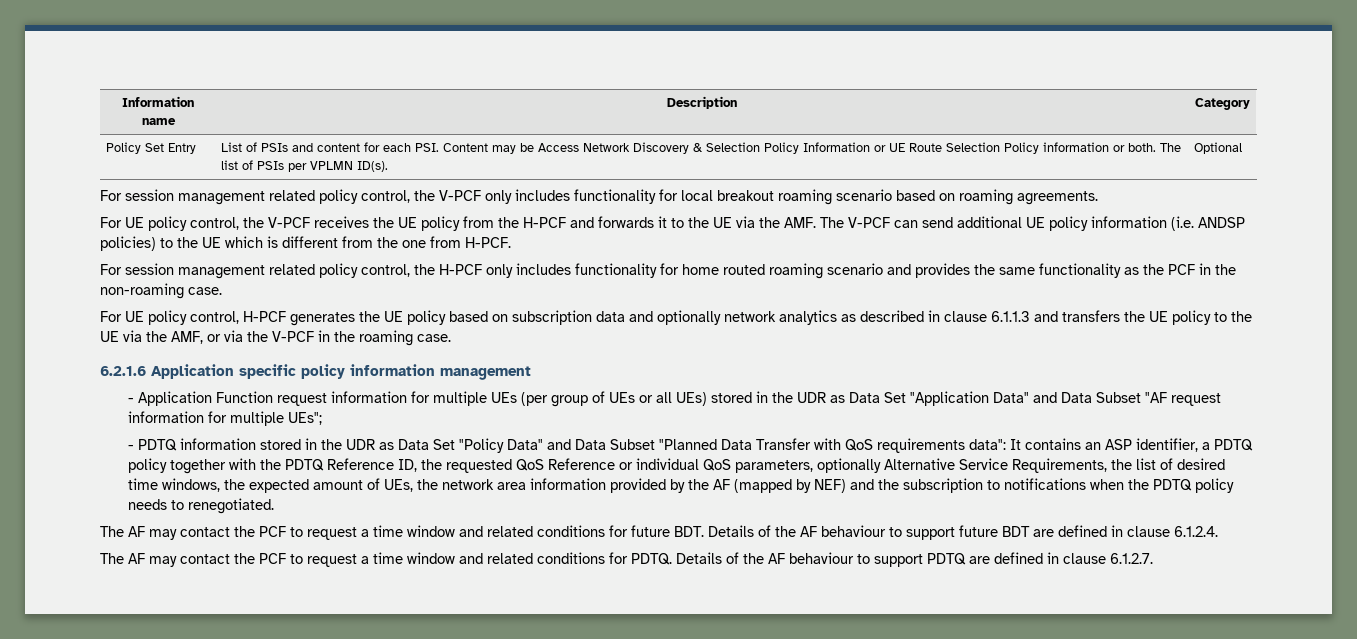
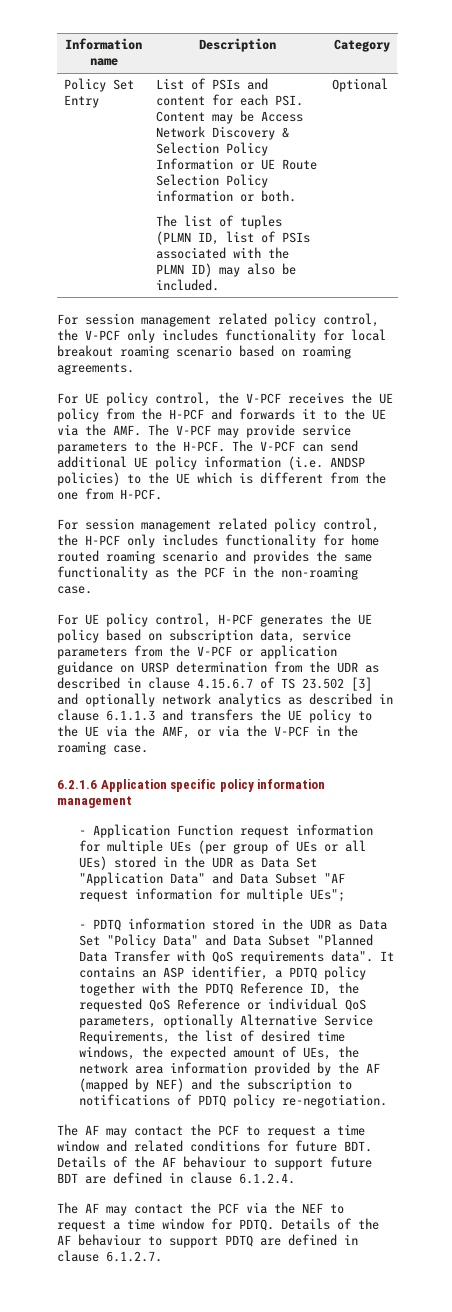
- List of PSIs and content for each PSI. Content may be Access Network Discovery & Selection Policy Information or UE Route Selection Policy information or both. The list of PSIs per VPLMN ID(s).
+ List of PSIs and content for each PSI. Content may be Access Network Discovery & Selection Policy Information or UE Route Selection Policy information or both.
+ The list of tuples (PLMN ID, list of PSIs associated with the PLMN ID) may also be included.
- For UE policy control, the V-PCF receives the UE policy from the H-PCF and forwards it to the UE via the AMF. The V-PCF can send additional UE policy information (i.e. ANDSP policies) to the UE which is different from the one from H-PCF.
+ For UE policy control, the V-PCF receives the UE policy from the H-PCF and forwards it to the UE via the AMF. The V-PCF may provide service parameters to the H-PCF. The V-PCF can send additional UE policy information (i.e. ANDSP policies) to the UE which is different from the one from H-PCF.
- For UE policy control, H-PCF generates the UE policy based on subscription data and optionally network analytics as described in clause 6.1.1.3 and transfers the UE policy to the UE via the AMF, or via the V-PCF in the roaming case.
+ For UE policy control, H-PCF generates the UE policy based on subscription data, service parameters from the V-PCF or application guidance on URSP determination from the UDR as described in clause 4.15.6.7 of TS 23.502 [3] and optionally network analytics as described in clause 6.1.1.3 and transfers the UE policy to the UE via the AMF, or via the V-PCF in the roaming case.
- - PDTQ information stored in the UDR as Data Set "Policy Data" and Data Subset "Planned Data Transfer with QoS requirements data":
+ - PDTQ information stored in the UDR as Data Set "Policy Data" and Data Subset "Planned Data Transfer with QoS requirements data".
- It contains an ASP identifier, a PDTQ policy together with the PDTQ Reference ID, the requested QoS Reference or individual QoS parameters, optionally Alternative Service Requirements, the list of desired time windows, the expected amount of UEs, the network area information provided by the AF (mapped by NEF) and the subscription to notifications when the PDTQ policy needs to renegotiated.
+ It contains an ASP identifier, a PDTQ policy together with the PDTQ Reference ID, the requested QoS Reference or individual QoS parameters, optionally Alternative Service Requirements, the list of desired time windows, the expected amount of UEs, the network area information provided by the AF (mapped by NEF) and the subscription to notifications of PDTQ policy re-negotiation.
- The AF may contact the PCF to request a time window and related conditions for PDTQ.
+ The AF may contact the PCF via the NEF to request a time window for PDTQ.

